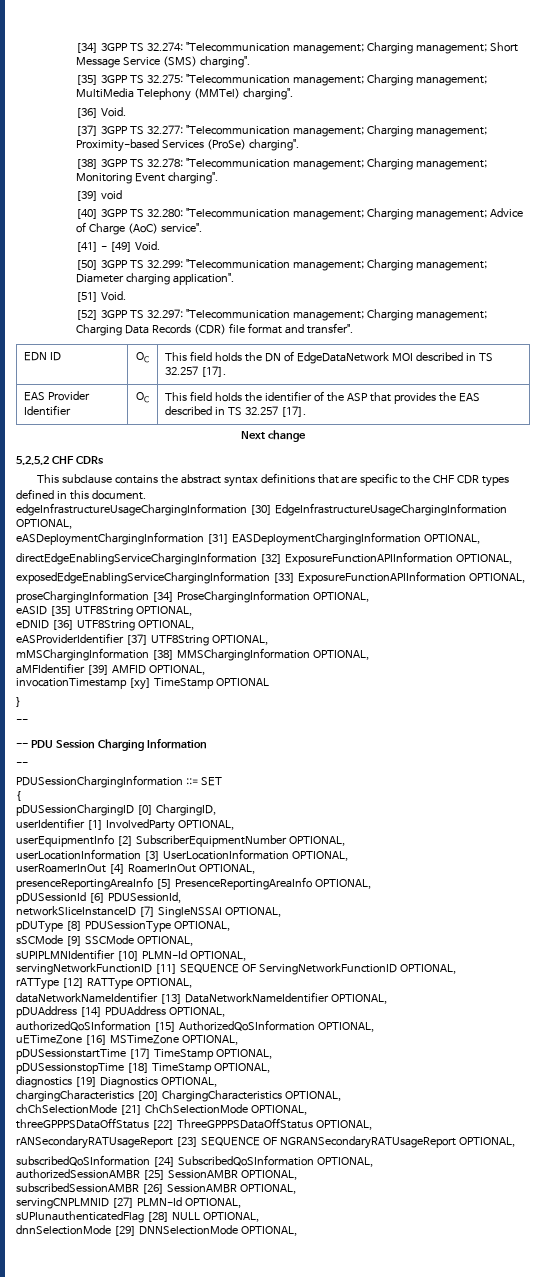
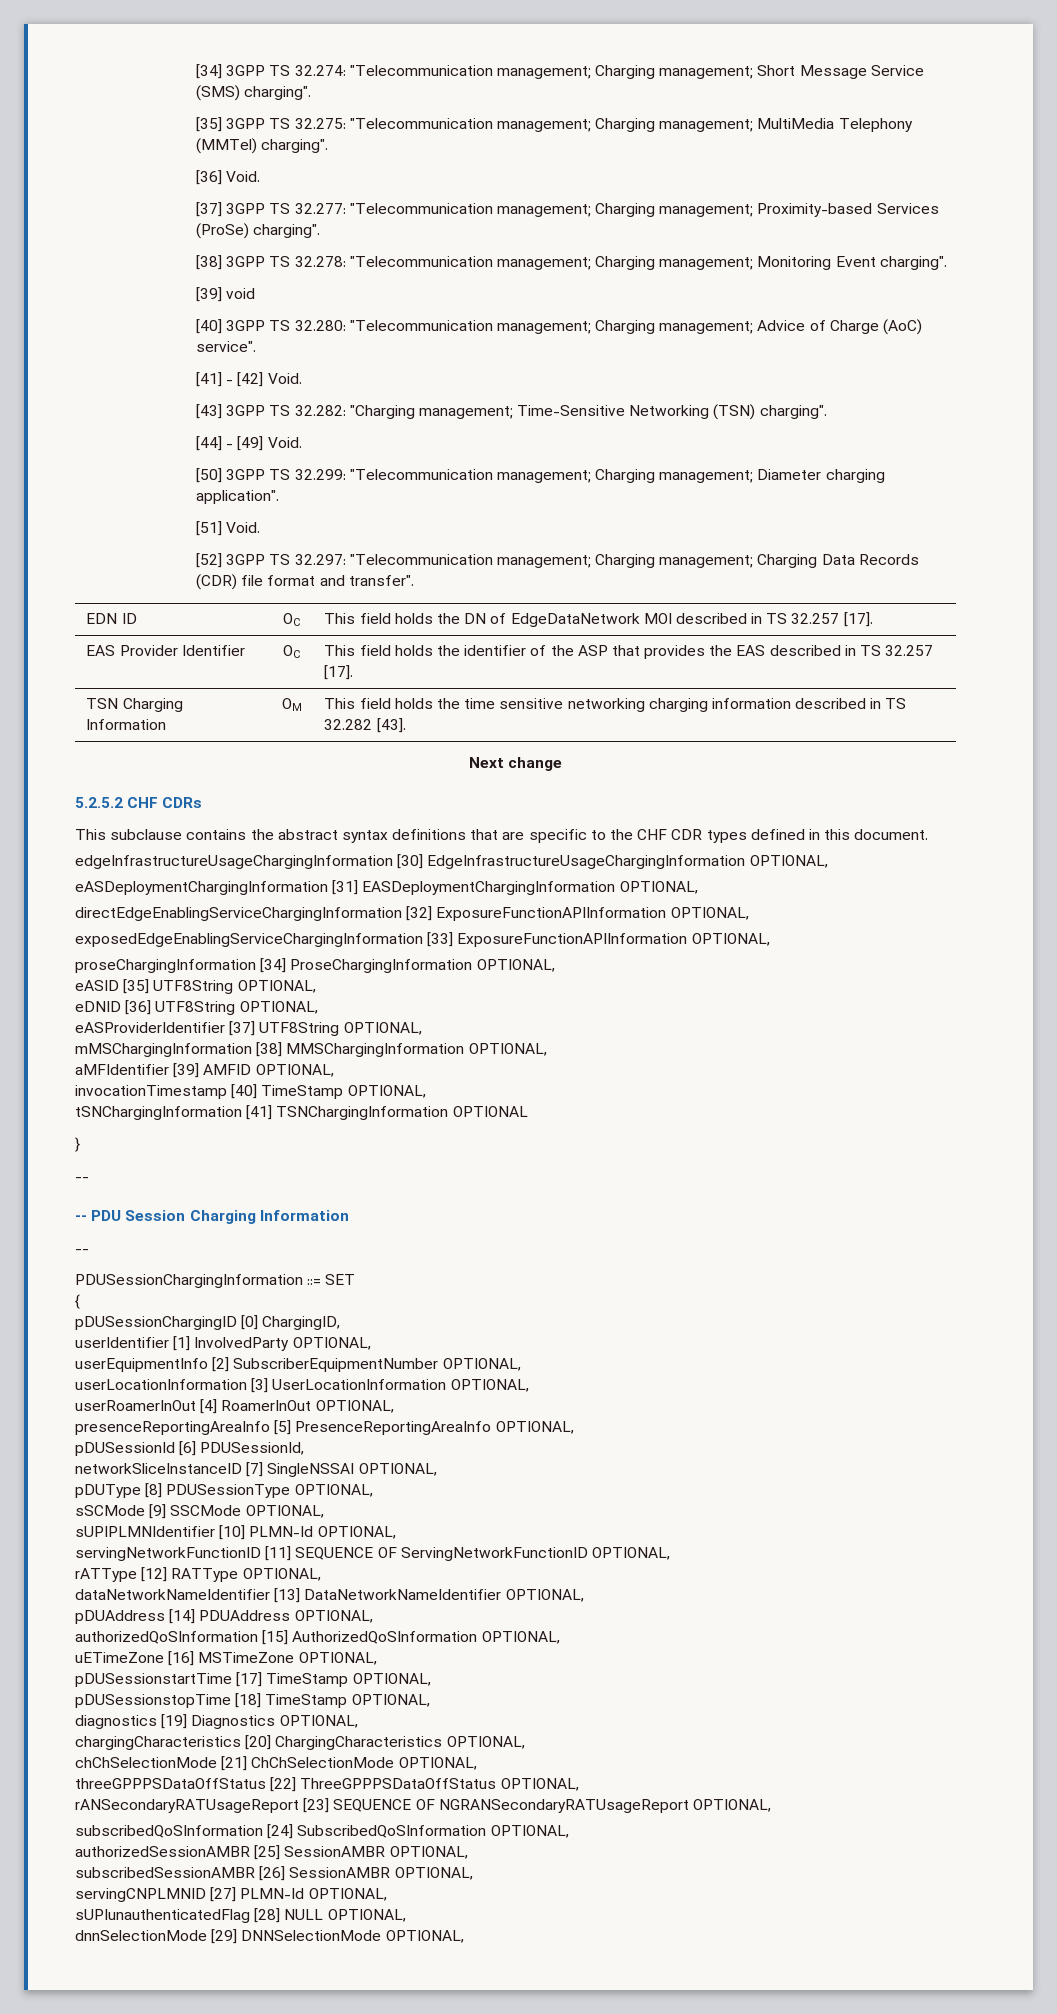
- [41] - [49] Void.
+ [41] - [42] Void.
+ [43] 3GPP TS 32.282: "Charging management; Time-Sensitive Networking (TSN) charging".
+ [44] - [49] Void.
+ TSN Charging Information | OM | This field holds the time sensitive networking charging information described in TS 32.282 [43].
- invocationTimestamp [xy] TimeStamp OPTIONAL
+ invocationTimestamp [40] TimeStamp OPTIONAL,
+ tSNChargingInformation [41] TSNChargingInformation OPTIONAL

